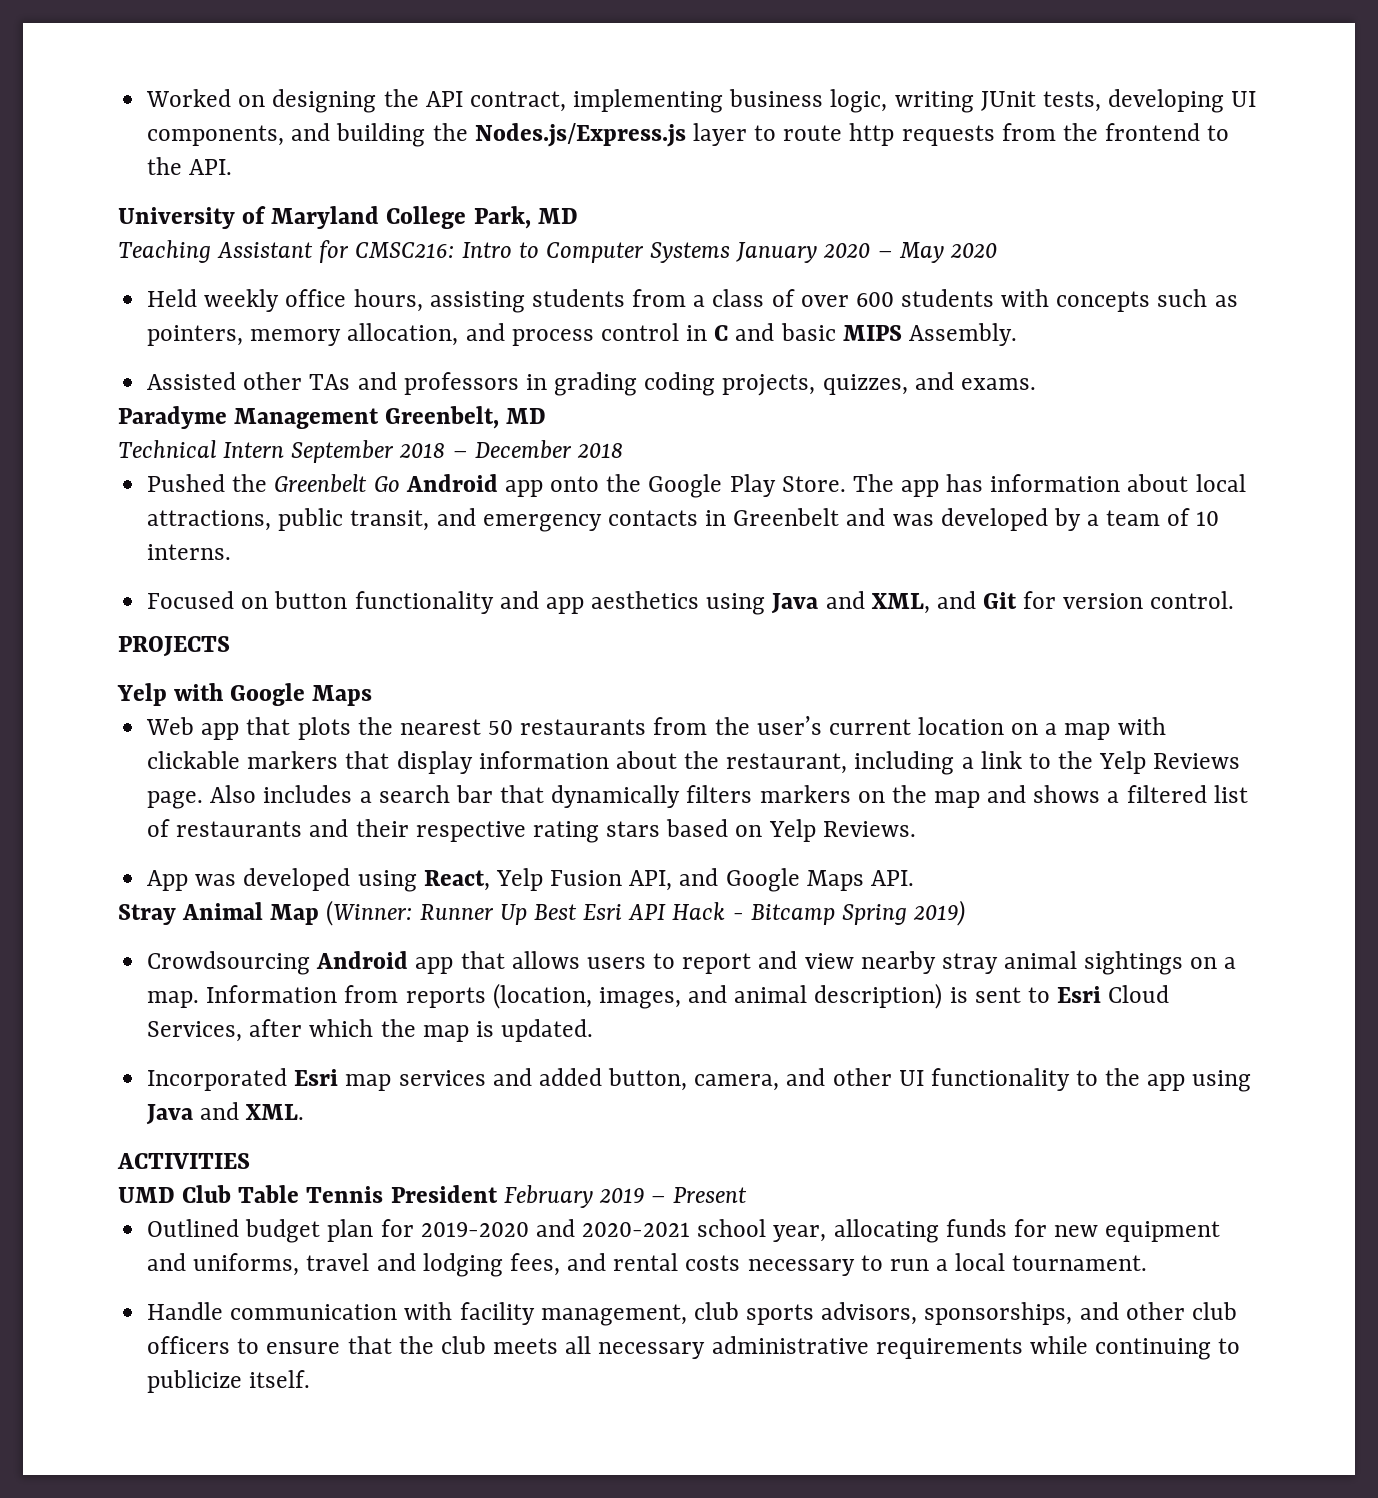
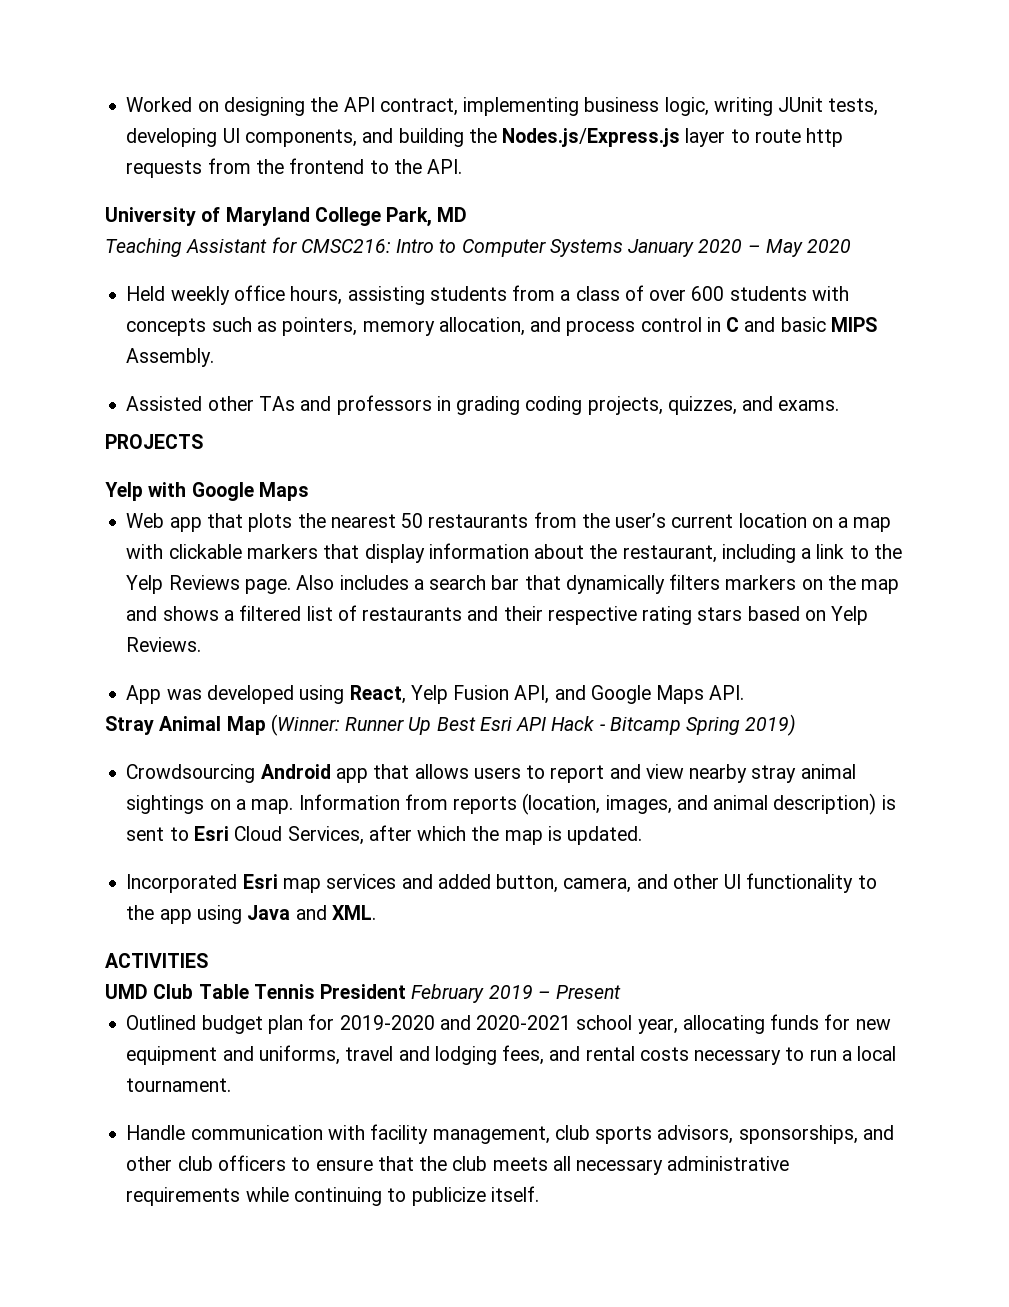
- Paradyme Management Greenbelt, MD
- Technical Intern September 2018 – December 2018
- Pushed the Greenbelt Go Android app onto the Google Play Store. The app has information about local attractions, public transit, and emergency contacts in Greenbelt and was developed by a team of 10 interns.
- Focused on button functionality and app aesthetics using Java and XML, and Git for version control.

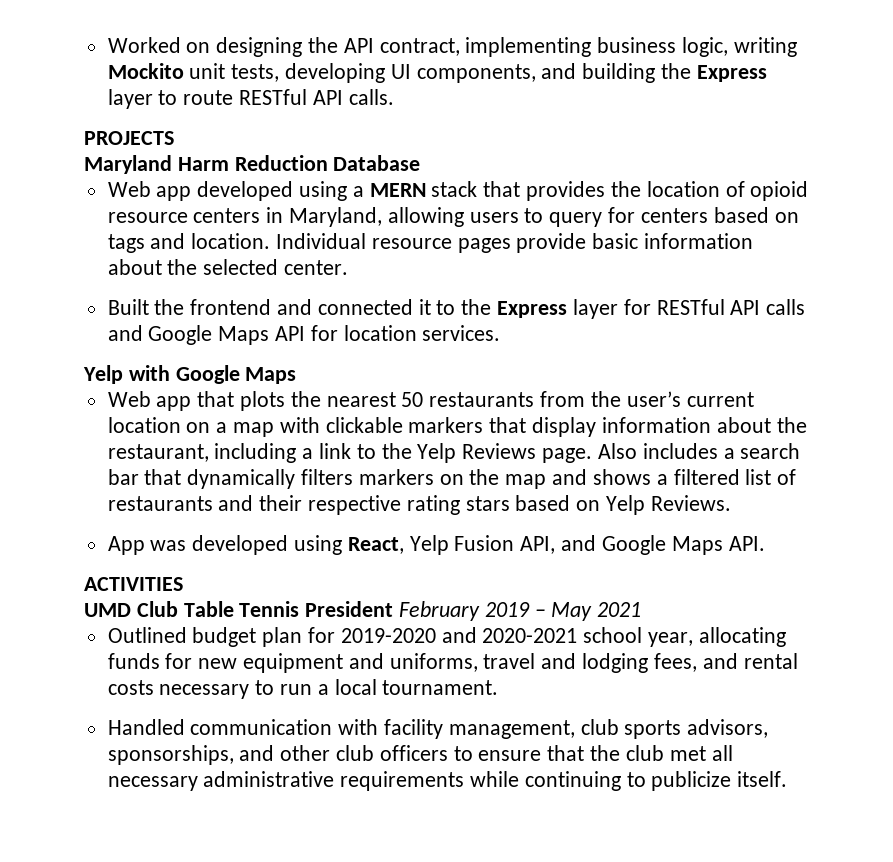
- Worked on designing the API contract, implementing business logic, writing JUnit tests, developing UI components, and building the Nodes.js/Express.js layer to route http requests from the frontend to the API.
- University of Maryland College Park, MD
- Teaching Assistant for CMSC216: Intro to Computer Systems January 2020 – May 2020
- Held weekly office hours, assisting students from a class of over 600 students with concepts such as pointers, memory allocation, and process control in C and basic MIPS Assembly.
- Assisted other TAs and professors in grading coding projects, quizzes, and exams.
+ Worked on designing the API contract, implementing business logic, writing Mockito unit tests, developing UI components, and building the Express layer to route RESTful API calls.
  PROJECTS
+ Maryland Harm Reduction Database
+ Web app developed using a MERN stack that provides the location of opioid resource centers in Maryland, allowing users to query for centers based on tags and location. Individual resource pages provide basic information about the selected center.
+ Built the frontend and connected it to the Express layer for RESTful API calls and Google Maps API for location services.
- Stray Animal Map (Winner: Runner Up Best Esri API Hack - Bitcamp Spring 2019)
- Crowdsourcing Android app that allows users to report and view nearby stray animal sightings on a map. Information from reports (location, images, and animal description) is sent to Esri Cloud Services, after which the map is updated.
- Incorporated Esri map services and added button, camera, and other UI functionality to the app using Java and XML.
- UMD Club Table Tennis President February 2019 – Present
+ UMD Club Table Tennis President February 2019 – May 2021
- Handle communication with facility management, club sports advisors, sponsorships, and other club officers to ensure that the club meets all necessary administrative requirements while continuing to publicize itself.
+ Handled communication with facility management, club sports advisors, sponsorships, and other club officers to ensure that the club met all necessary administrative requirements while continuing to publicize itself.

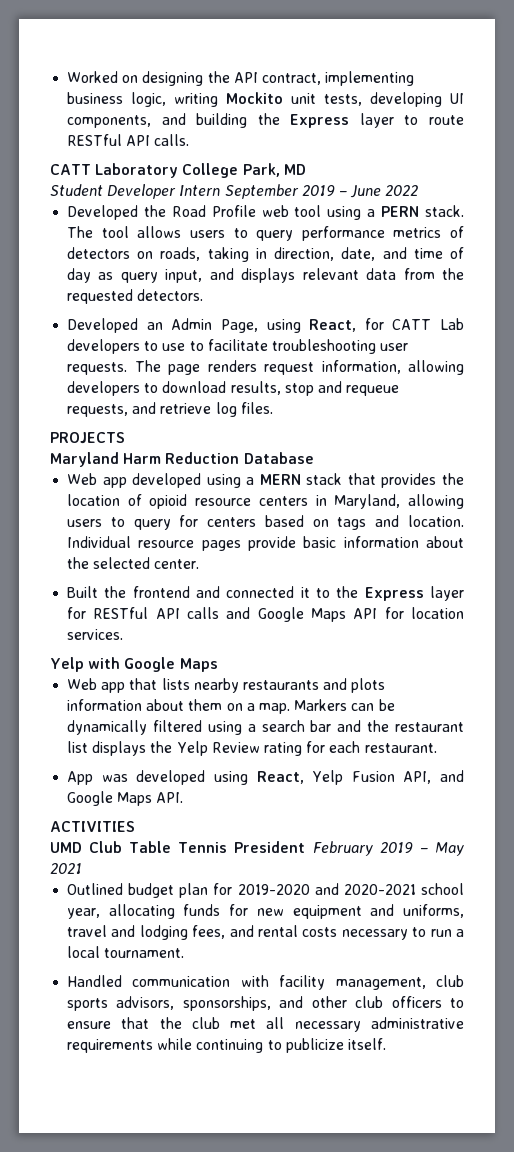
+ CATT Laboratory College Park, MD
+ Student Developer Intern September 2019 – June 2022
+ Developed the Road Profile web tool using a PERN stack. The tool allows users to query performance metrics of detectors on roads, taking in direction, date, and time of day as query input, and displays relevant data from the requested detectors.
+ Developed an Admin Page, using React, for CATT Lab developers to use to facilitate troubleshooting user requests. The page renders request information, allowing developers to download results, stop and requeue requests, and retrieve log files.
- Web app that plots the nearest 50 restaurants from the user’s current location on a map with clickable markers that display information about the restaurant, including a link to the Yelp Reviews page. Also includes a search bar that dynamically filters markers on the map and shows a filtered list of restaurants and their respective rating stars based on Yelp Reviews.
+ Web app that lists nearby restaurants and plots information about them on a map. Markers can be dynamically filtered using a search bar and the restaurant list displays the Yelp Review rating for each restaurant.

